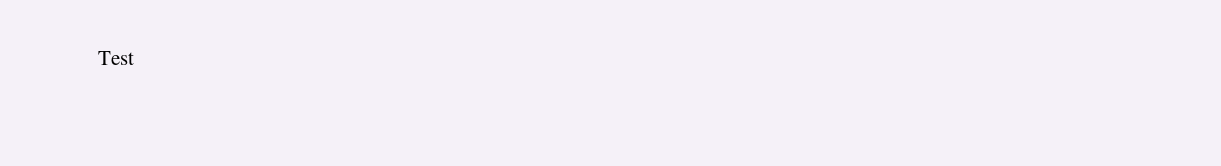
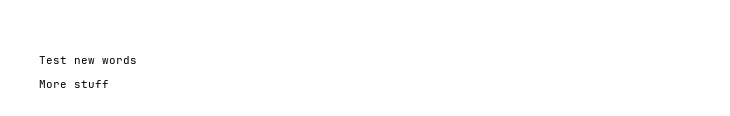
- Test
+ Test new words
+ More stuff

